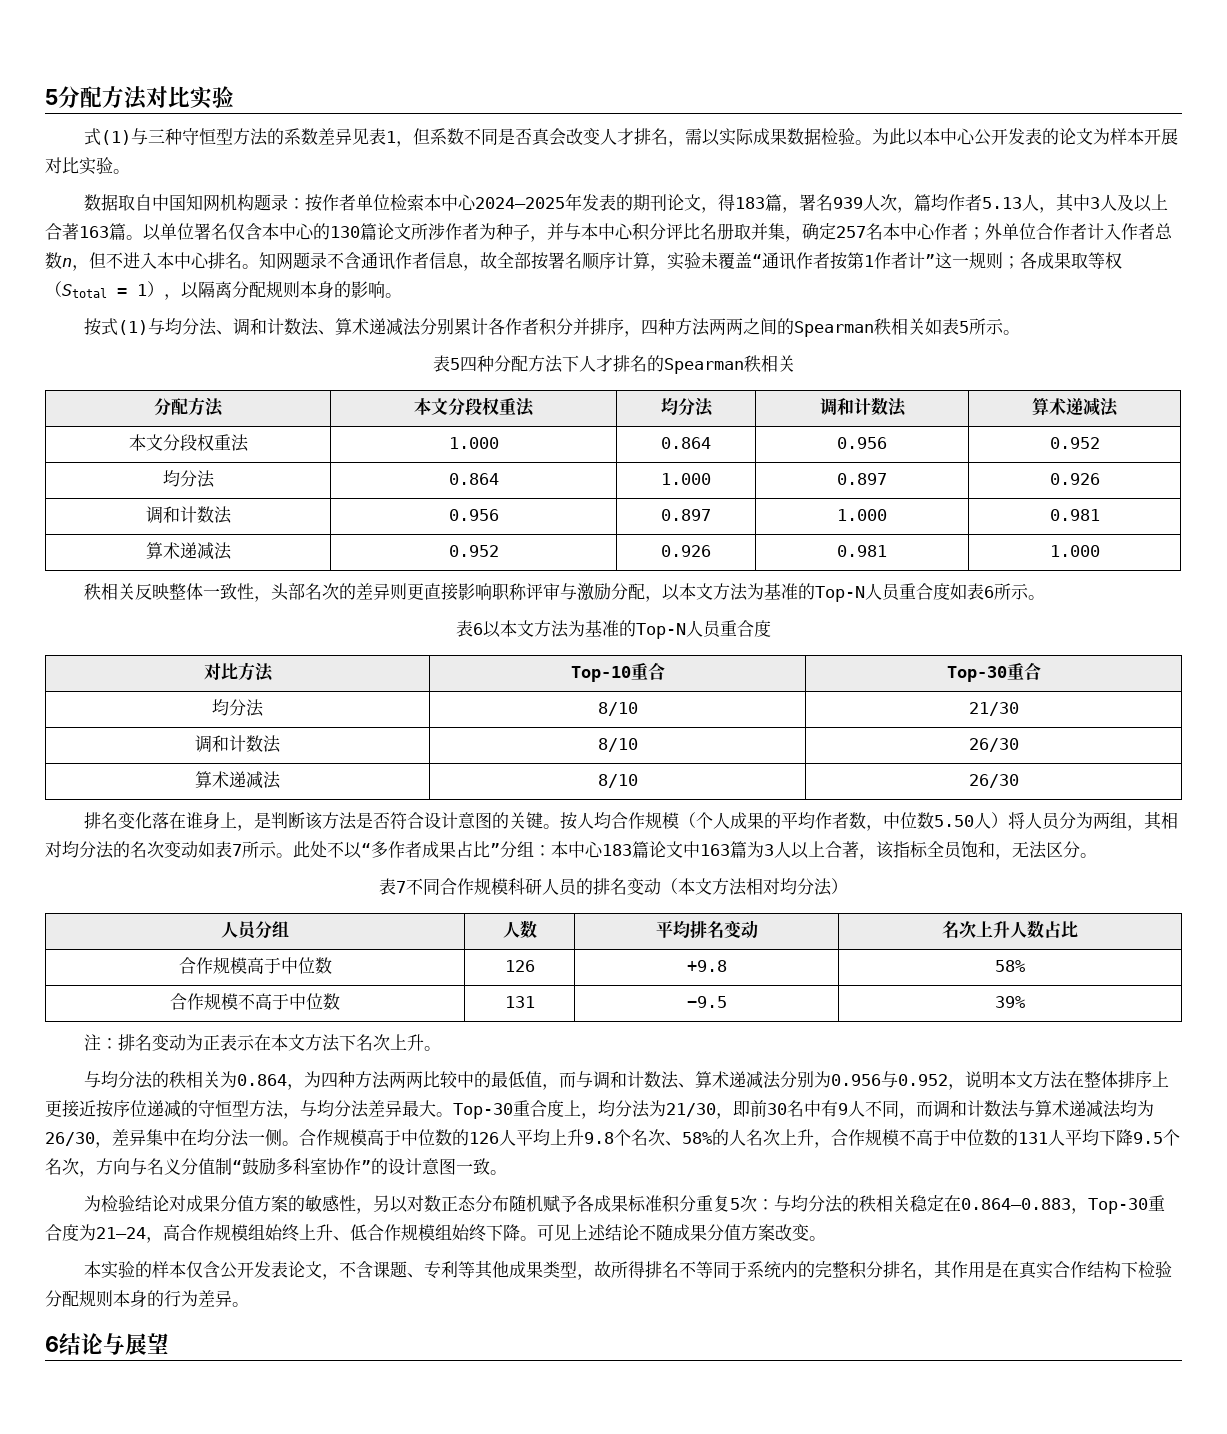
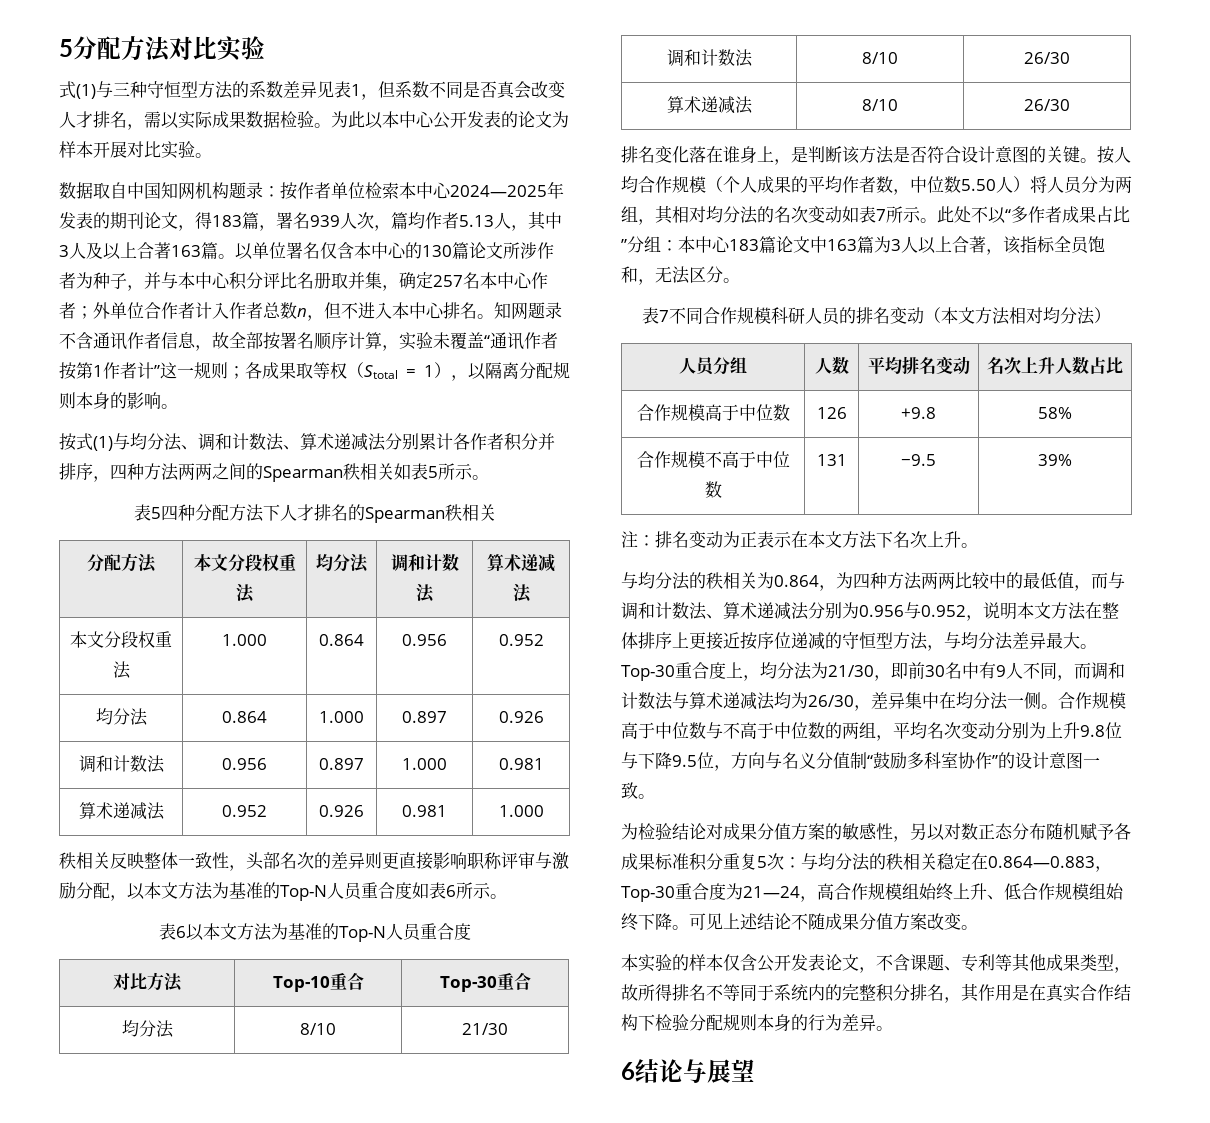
- 合作规模高于中位数的126人平均上升9.8个名次、58%的人名次上升，合作规模不高于中位数的131人平均下降9.5个名次，方向与名义分值制“鼓励多科室协作”的设计意图一致。
+ 合作规模高于中位数与不高于中位数的两组，平均名次变动分别为上升9.8位与下降9.5位，方向与名义分值制“鼓励多科室协作”的设计意图一致。

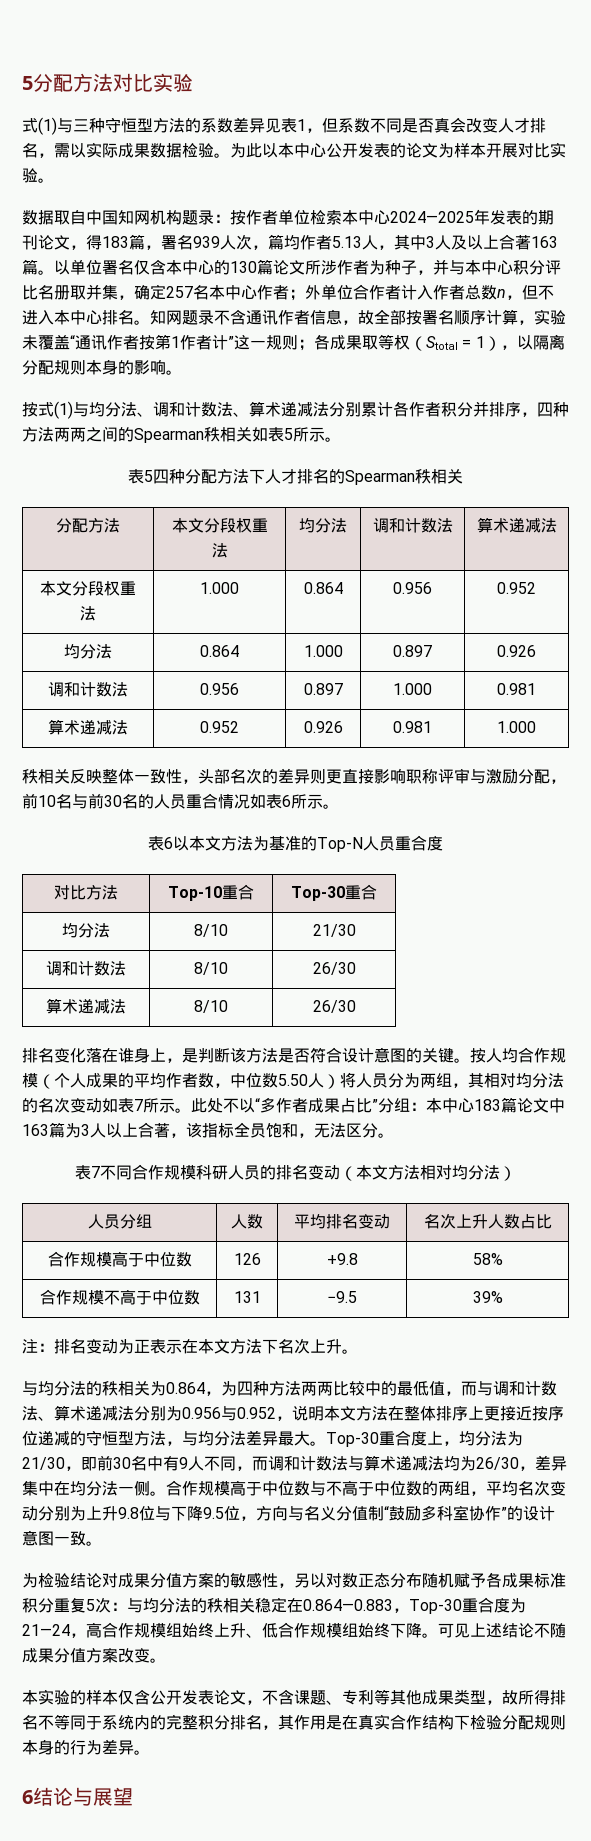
- 秩相关反映整体一致性，头部名次的差异则更直接影响职称评审与激励分配，以本文方法为基准的Top-N人员重合度如表6所示。
+ 秩相关反映整体一致性，头部名次的差异则更直接影响职称评审与激励分配，前10名与前30名的人员重合情况如表6所示。

